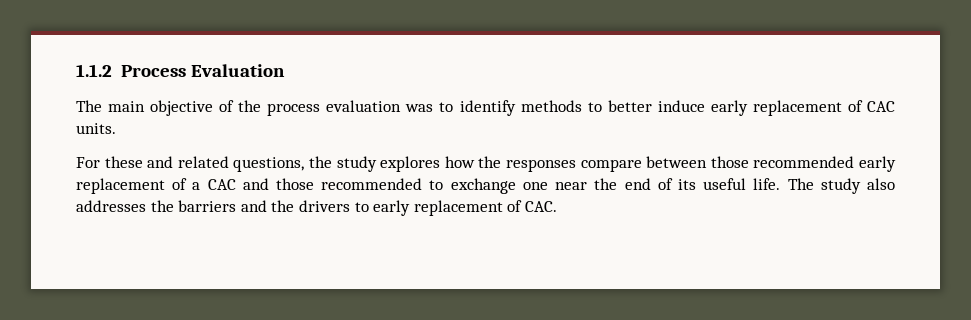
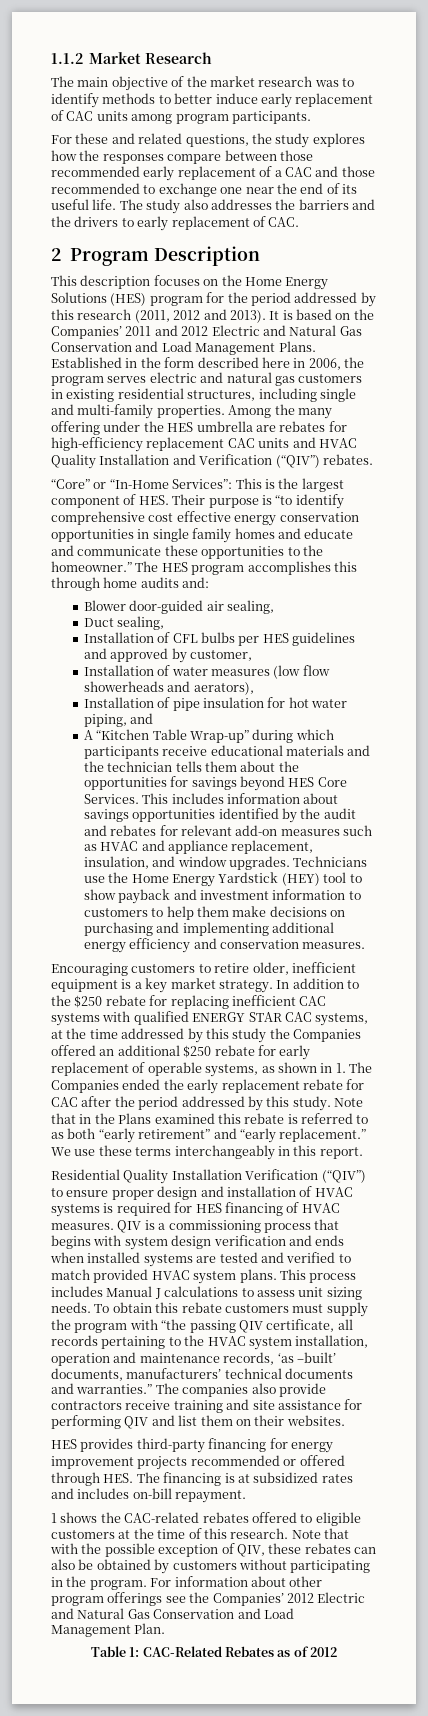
- 1.1.2 Process Evaluation
+ 1.1.2 Market Research
- The main objective of the process evaluation was to identify methods to better induce early replacement of CAC units.
+ The main objective of the market research was to identify methods to better induce early replacement of CAC units among program participants.
+ 2 Program Description
+ This description focuses on the Home Energy Solutions (HES) program for the period addressed by this research (2011, 2012 and 2013). It is based on the Companies’ 2011 and 2012 Electric and Natural Gas Conservation and Load Management Plans. Established in the form described here in 2006, the program serves electric and natural gas customers in existing residential structures, including single and multi-family properties. Among the many offering under the HES umbrella are rebates for high-efficiency replacement CAC units and HVAC Quality Installation and Verification (“QIV”) rebates.
+ “Core” or “In-Home Services”: This is the largest component of HES. Their purpose is “to identify comprehensive cost effective energy conservation opportunities in single family homes and educate and communicate these opportunities to the homeowner.” The HES program accomplishes this through home audits and:
+ Blower door-guided air sealing,
+ Duct sealing,
+ Installation of CFL bulbs per HES guidelines and approved by customer,
+ Installation of water measures (low flow showerheads and aerators),
+ Installation of pipe insulation for hot water piping, and
+ A “Kitchen Table Wrap-up” during which participants receive educational materials and the technician tells them about the opportunities for savings beyond HES Core Services. This includes information about savings opportunities identified by the audit and rebates for relevant add-on measures such as HVAC and appliance replacement, insulation, and window upgrades. Technicians use the Home Energy Yardstick (HEY) tool to show payback and investment information to customers to help them make decisions on purchasing and implementing additional energy efficiency and conservation measures.
+ Encouraging customers to retire older, inefficient equipment is a key market strategy. In addition to the $250 rebate for replacing inefficient CAC systems with qualified ENERGY STAR CAC systems, at the time addressed by this study the Companies offered an additional $250 rebate for early replacement of operable systems, as shown in 1. The Companies ended the early replacement rebate for CAC after the period addressed by this study. Note that in the Plans examined this rebate is referred to as both “early retirement” and “early replacement.” We use these terms interchangeably in this report.
+ Residential Quality Installation Verification (“QIV”) to ensure proper design and installation of HVAC systems is required for HES financing of HVAC measures. QIV is a commissioning process that begins with system design verification and ends when installed systems are tested and verified to match provided HVAC system plans. This process includes Manual J calculations to assess unit sizing needs. To obtain this rebate customers must supply the program with “the passing QIV certificate, all records pertaining to the HVAC system installation, operation and maintenance records, ‘as –built’ documents, manufacturers’ technical documents and warranties.” The companies also provide contractors receive training and site assistance for performing QIV and list them on their websites.
+ HES provides third-party financing for energy improvement projects recommended or offered through HES. The financing is at subsidized rates and includes on-bill repayment.
+ 1 shows the CAC-related rebates offered to eligible customers at the time of this research. Note that with the possible exception of QIV, these rebates can also be obtained by customers without participating in the program. For information about other program offerings see the Companies’ 2012 Electric and Natural Gas Conservation and Load Management Plan.
+ Table 1: CAC-Related Rebates as of 2012

